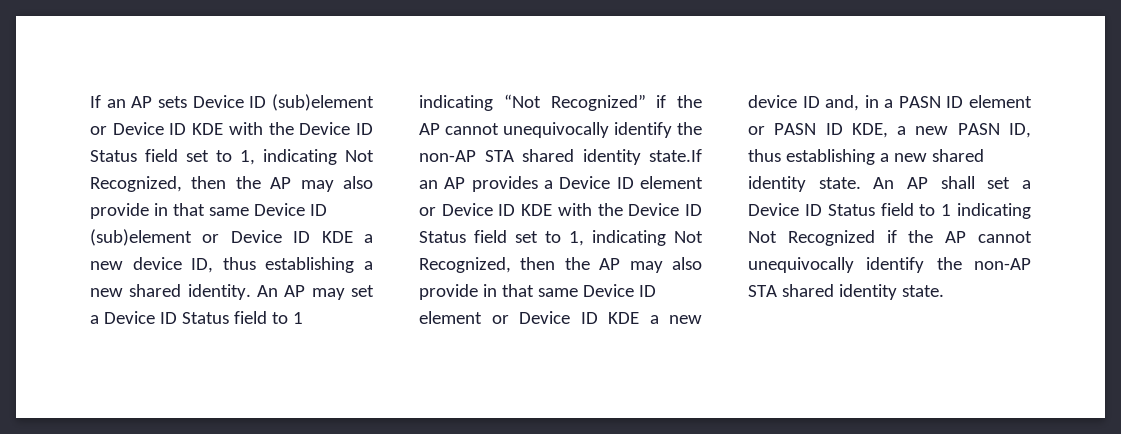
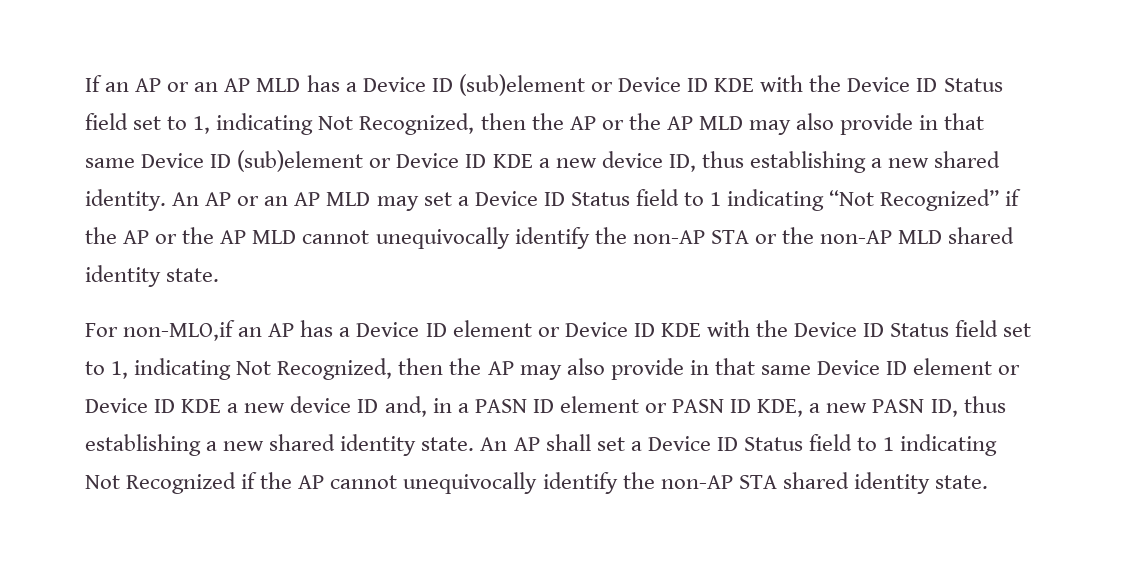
- If an AP sets Device ID (sub)element or Device ID KDE with the Device ID Status field set to 1, indicating Not Recognized, then the AP may also provide in that same Device ID (sub)element or Device ID KDE a new device ID, thus establishing a new shared identity.
+ If an AP or an AP MLD has a Device ID (sub)element or Device ID KDE with the Device ID Status field set to 1, indicating Not Recognized, then the AP or the AP MLD may also provide in that same Device ID (sub)element or Device ID KDE a new device ID, thus establishing a new shared identity.
- An AP may set a Device ID Status field to 1 indicating “Not Recognized” if the AP cannot unequivocally identify the non-AP STA shared identity state.If an AP provides a Device ID element or Device ID KDE with the Device ID Status field set to 1, indicating Not Recognized, then the AP may also provide in that same Device ID element or Device ID KDE a new device ID and, in a PASN ID element or PASN ID KDE, a new PASN ID, thus establishing a new shared identity state.
+ An AP or an AP MLD may set a Device ID Status field to 1 indicating “Not Recognized” if the AP or the AP MLD cannot unequivocally identify the non-AP STA or the non-AP MLD shared identity state.
+ For non-MLO,if an AP has a Device ID element or Device ID KDE with the Device ID Status field set to 1, indicating Not Recognized, then the AP may also provide in that same Device ID element or Device ID KDE a new device ID and, in a PASN ID element or PASN ID KDE, a new PASN ID, thus establishing a new shared identity state.

